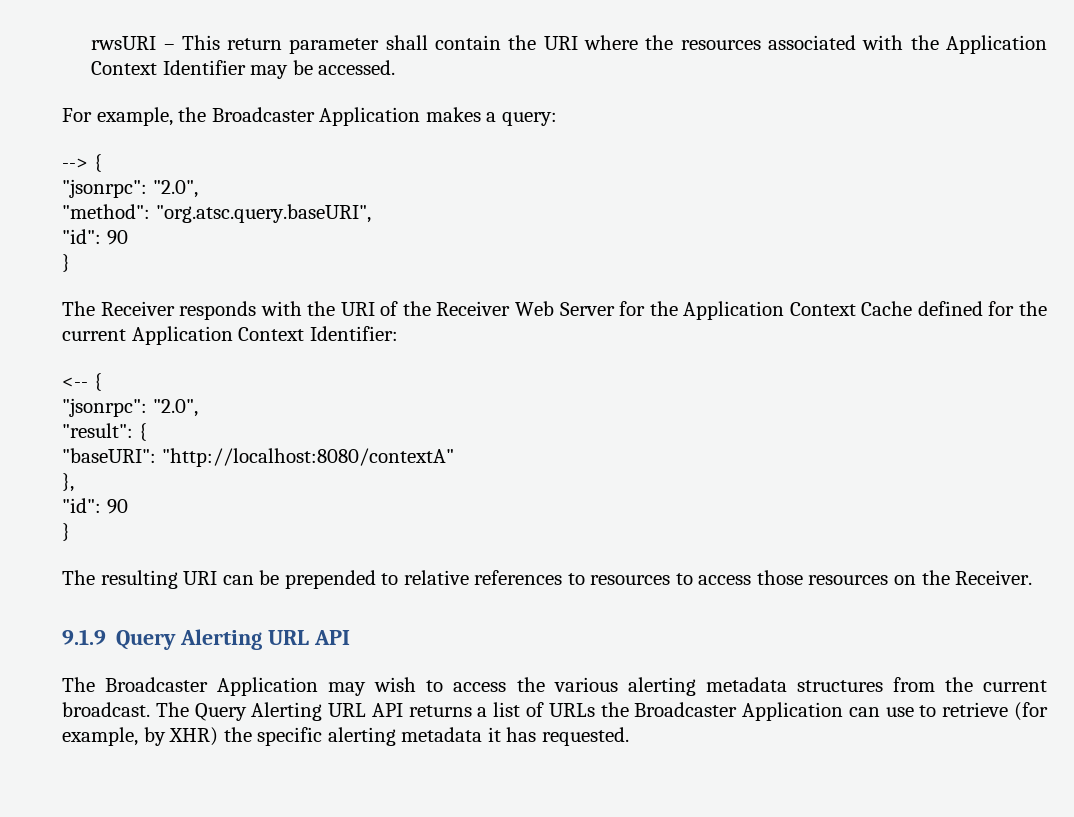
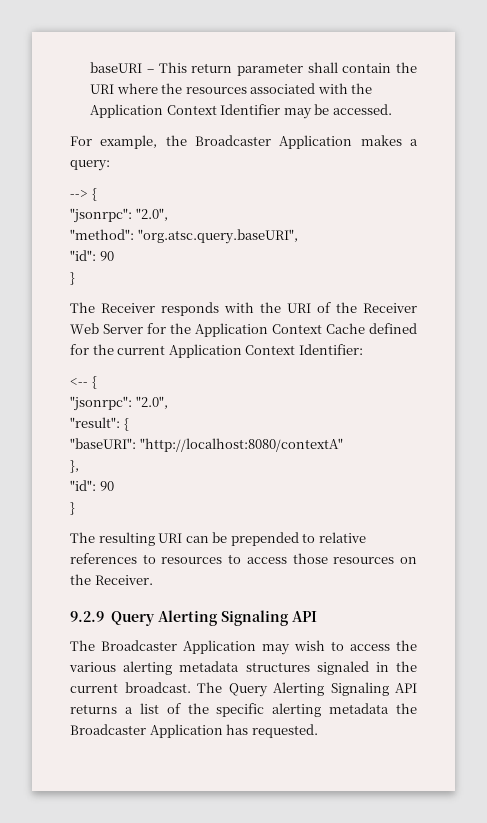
- rwsURI – This return parameter shall contain the URI where the resources associated with the Application Context Identifier may be accessed.
+ baseURI – This return parameter shall contain the URI where the resources associated with the Application Context Identifier may be accessed.
- 9.1.9 Query Alerting URL API
+ 9.2.9 Query Alerting Signaling API
- The Broadcaster Application may wish to access the various alerting metadata structures from the current broadcast.
+ The Broadcaster Application may wish to access the various alerting metadata structures signaled in the current broadcast.
- The Query Alerting URL API returns a list of URLs the Broadcaster Application can use to retrieve (for example, by XHR) the specific alerting metadata it has requested.
+ The Query Alerting Signaling API returns a list of the specific alerting metadata the Broadcaster Application has requested.

